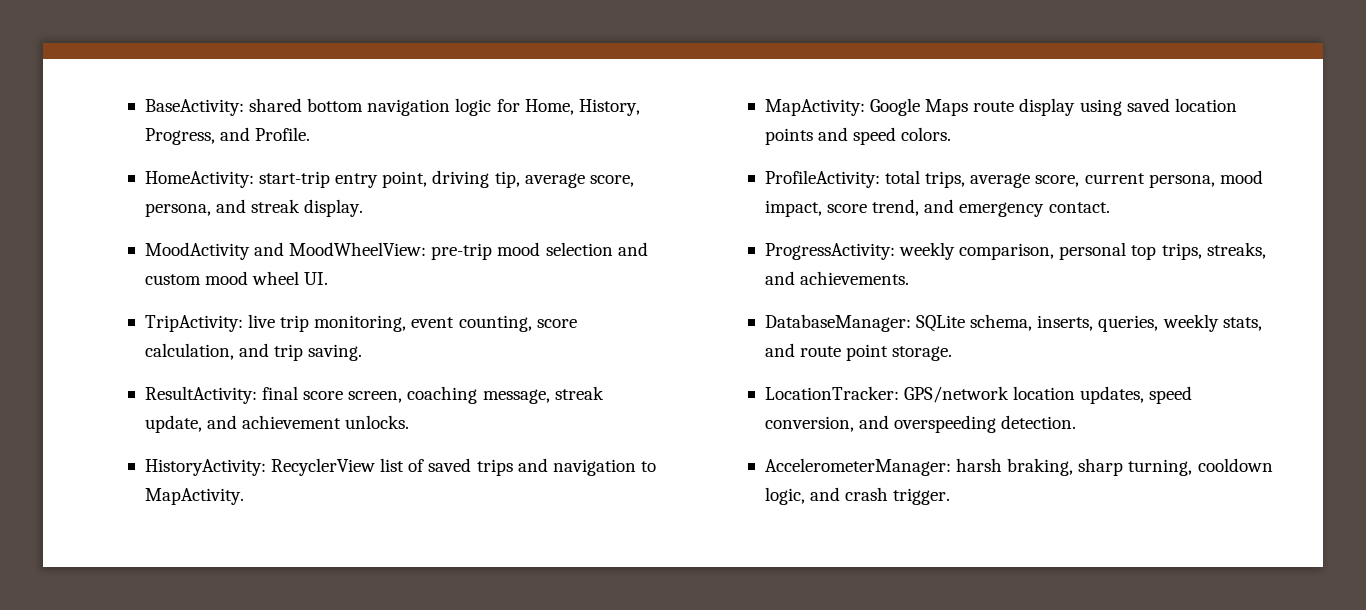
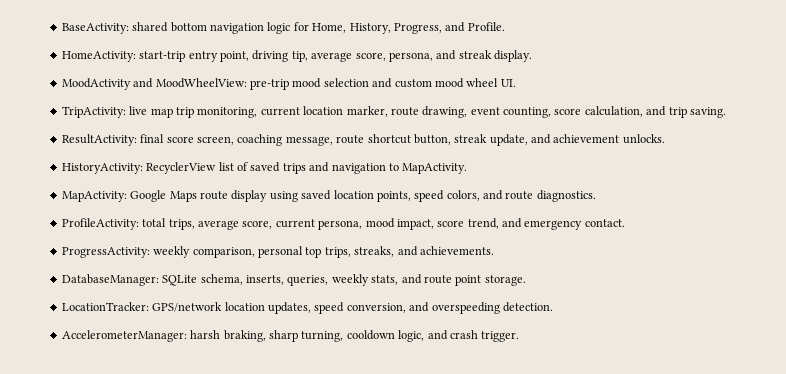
- TripActivity: live trip monitoring, event counting, score calculation, and trip saving.
+ TripActivity: live map trip monitoring, current location marker, route drawing, event counting, score calculation, and trip saving.
- ResultActivity: final score screen, coaching message, streak update, and achievement unlocks.
+ ResultActivity: final score screen, coaching message, route shortcut button, streak update, and achievement unlocks.
- MapActivity: Google Maps route display using saved location points and speed colors.
+ MapActivity: Google Maps route display using saved location points, speed colors, and route diagnostics.

